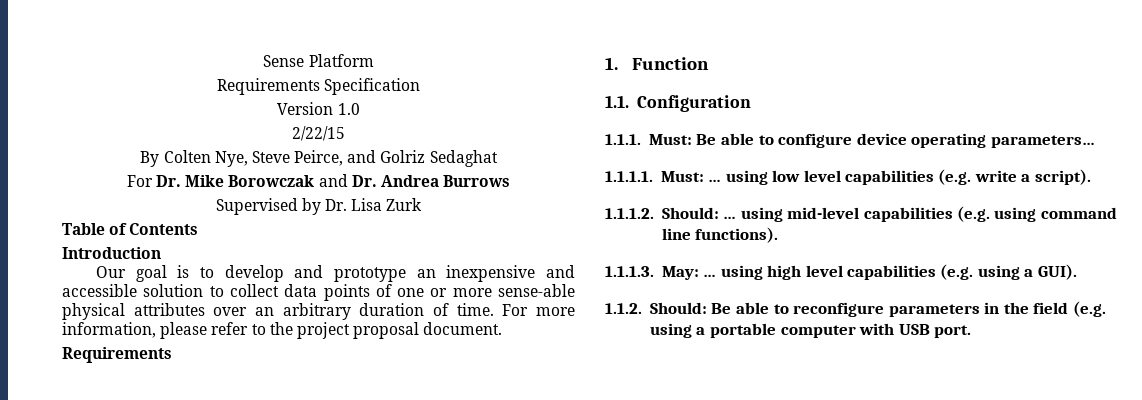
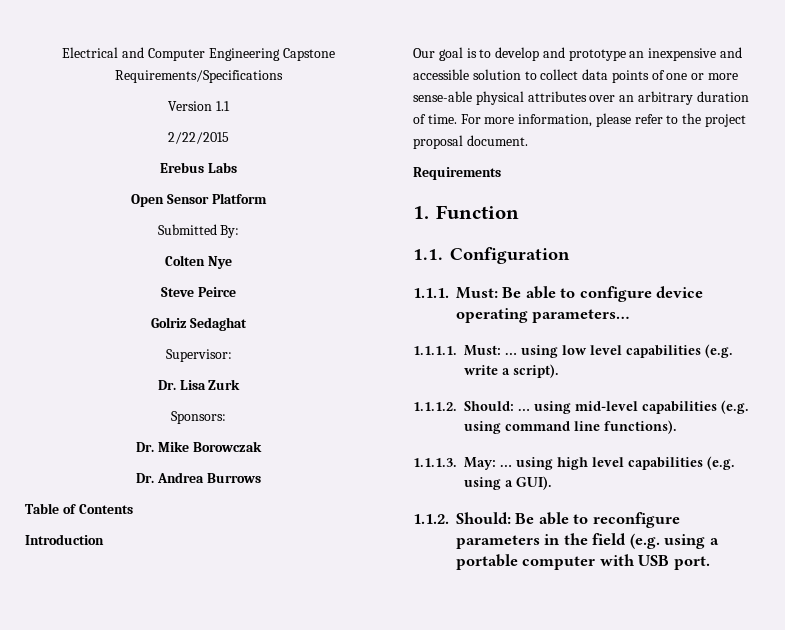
- Sense Platform
- Requirements Specification
- Version 1.0
- 2/22/15
- By Colten Nye, Steve Peirce, and Golriz Sedaghat
- For Dr. Mike Borowczak and Dr. Andrea Burrows
+ Electrical and Computer Engineering Capstone Requirements/Specifications
+ Version 1.1
+ 2/22/2015
+ Erebus Labs
+ Open Sensor Platform
+ Submitted By:
+ Colten Nye
+ Steve Peirce
+ Golriz Sedaghat
+ Supervisor:
+ Dr. Lisa Zurk
+ Sponsors:
+ Dr. Mike Borowczak
+ Dr. Andrea Burrows
- Supervised by Dr. Lisa Zurk

